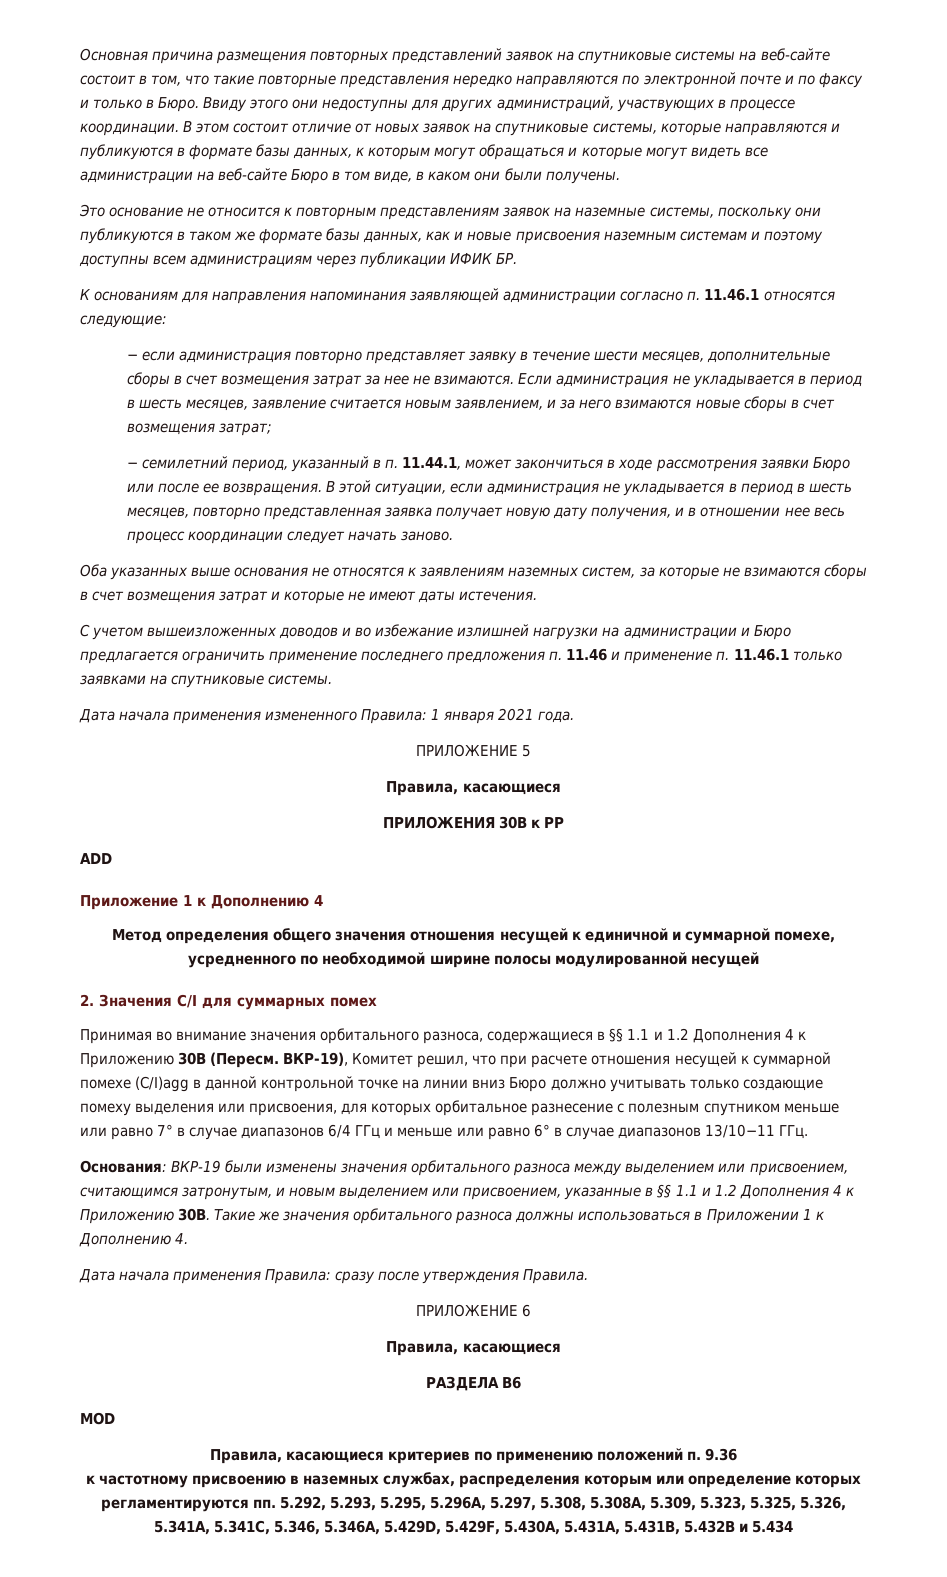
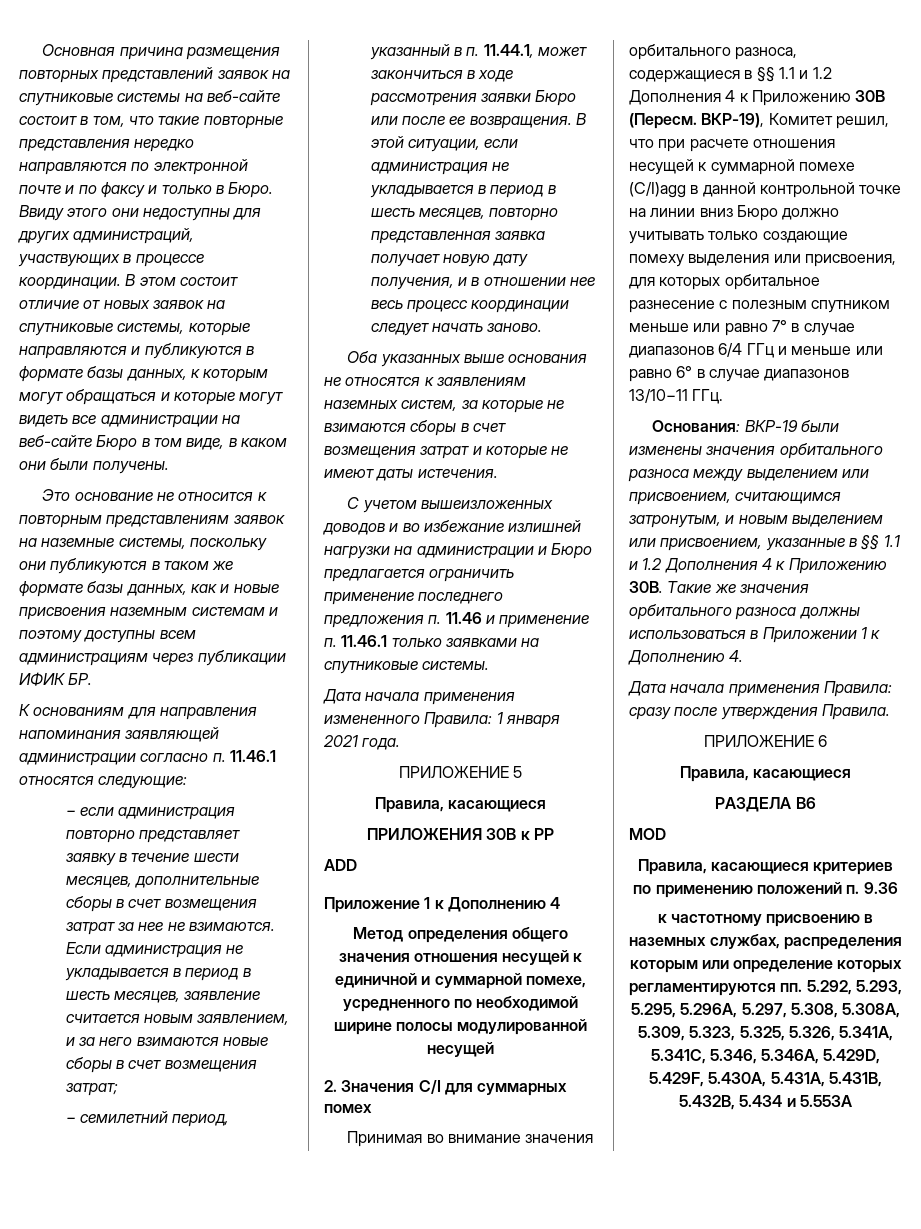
- к частотному присвоению в наземных службах, распределения которым или определение которых регламентируются пп. 5.292, 5.293, 5.295, 5.296A, 5.297, 5.308, 5.308A, 5.309, 5.323, 5.325, 5.326, 5.341A, 5.341C, 5.346, 5.346A, 5.429D, 5.429F, 5.430A, 5.431A, 5.431B, 5.432B и 5.434
+ к частотному присвоению в наземных службах, распределения которым или определение которых регламентируются пп. 5.292, 5.293, 5.295, 5.296A, 5.297, 5.308, 5.308A, 5.309, 5.323, 5.325, 5.326, 5.341A, 5.341C, 5.346, 5.346A, 5.429D, 5.429F, 5.430A, 5.431A, 5.431B, 5.432B, 5.434 и 5.553A

